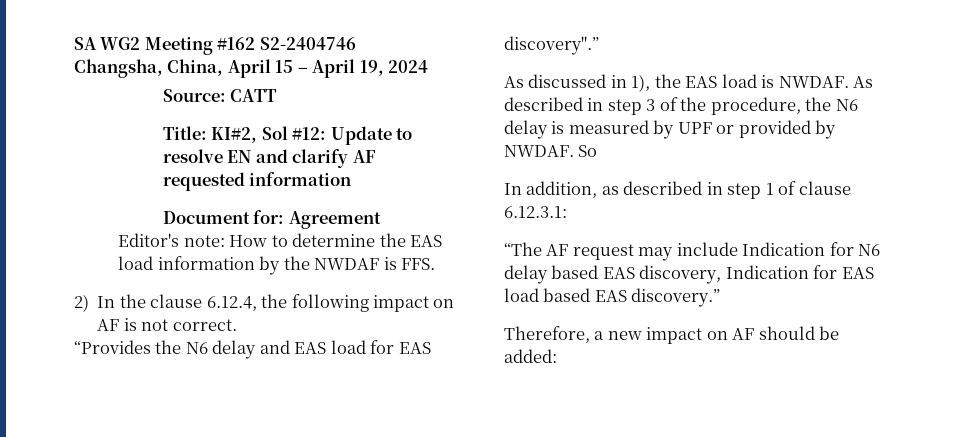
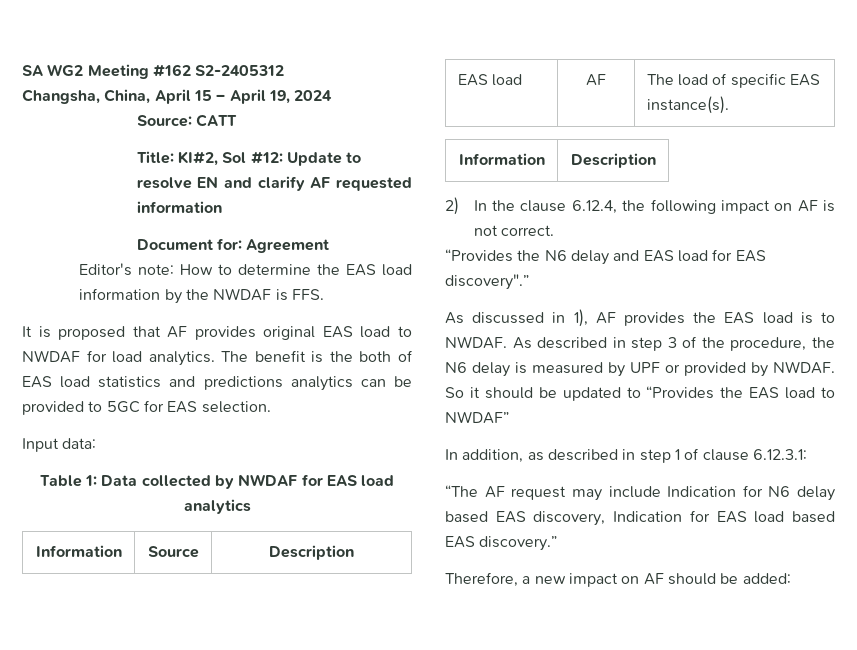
- SA WG2 Meeting #162 S2-2404746
+ SA WG2 Meeting #162 S2-2405312
+ It is proposed that AF provides original EAS load to NWDAF for load analytics. The benefit is the both of EAS load statistics and predictions analytics can be provided to 5GC for EAS selection.
+ Input data:
+ Table 1: Data collected by NWDAF for EAS load analytics
+ Information | Source | Description
+ EAS load | AF | The load of specific EAS instance(s).
+ Information | Description
- As discussed in 1), the EAS load is NWDAF.
+ As discussed in 1), AF provides the EAS load is to NWDAF.
- So
+ So it should be updated to “Provides the EAS load to NWDAF”

